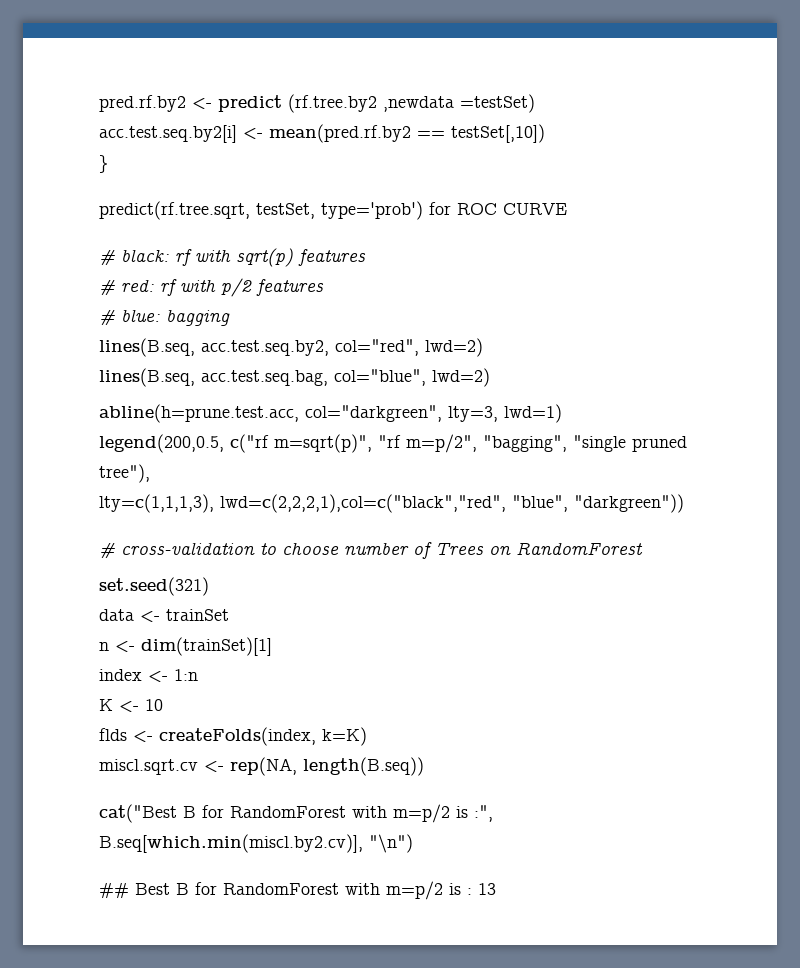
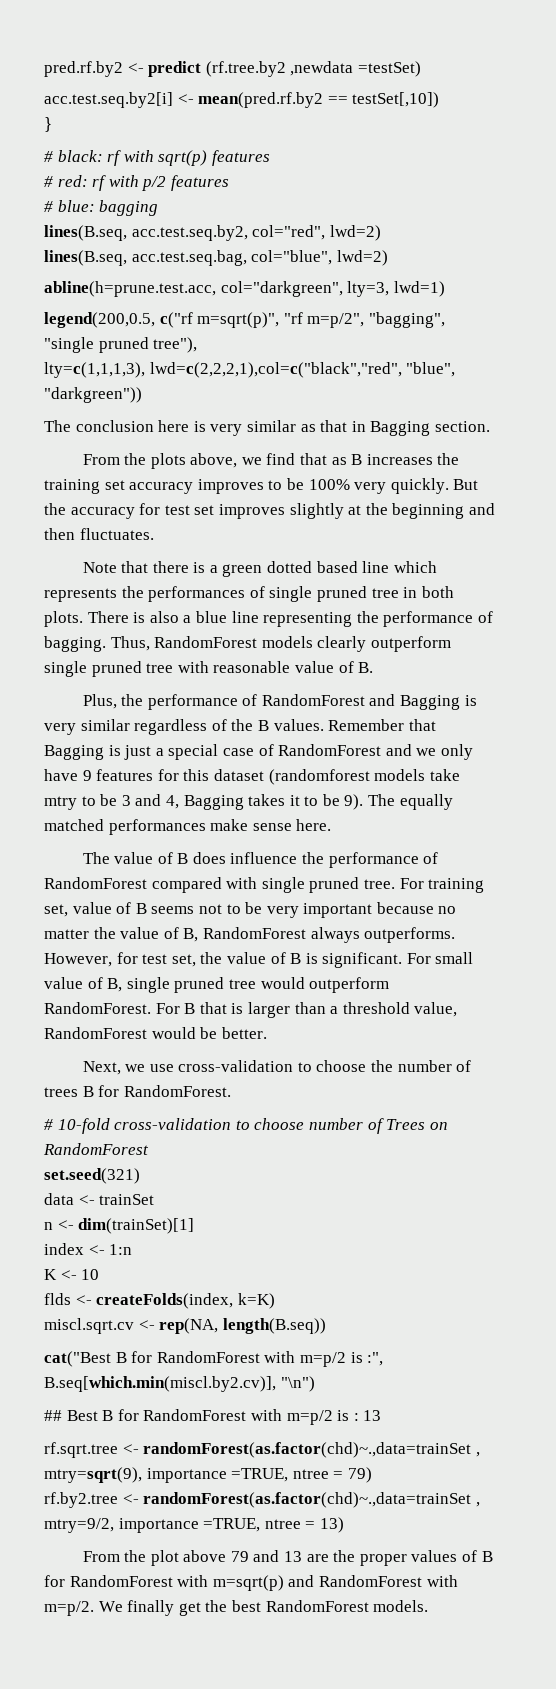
- predict(rf.tree.sqrt, testSet, type='prob') for ROC CURVE
- # cross-validation to choose number of Trees on RandomForest
+ The conclusion here is very similar as that in Bagging section.
+ From the plots above, we find that as B increases the training set accuracy improves to be 100% very quickly. But the accuracy for test set improves slightly at the beginning and then fluctuates.
+ Note that there is a green dotted based line which represents the performances of single pruned tree in both plots. There is also a blue line representing the performance of bagging. Thus, RandomForest models clearly outperform single pruned tree with reasonable value of B.
+ Plus, the performance of RandomForest and Bagging is very similar regardless of the B values. Remember that Bagging is just a special case of RandomForest and we only have 9 features for this dataset (randomforest models take mtry to be 3 and 4, Bagging takes it to be 9). The equally matched performances make sense here.
+ The value of B does influence the performance of RandomForest compared with single pruned tree. For training set, value of B seems not to be very important because no matter the value of B, RandomForest always outperforms. However, for test set, the value of B is significant. For small value of B, single pruned tree would outperform RandomForest. For B that is larger than a threshold value, RandomForest would be better.
+ Next, we use cross-validation to choose the number of trees B for RandomForest.
+ # 10-fold cross-validation to choose number of Trees on RandomForest
+ rf.sqrt.tree <- randomForest(as.factor(chd)~.,data=trainSet , mtry=sqrt(9), importance =TRUE, ntree = 79)
+ rf.by2.tree <- randomForest(as.factor(chd)~.,data=trainSet , mtry=9/2, importance =TRUE, ntree = 13)
+ From the plot above 79 and 13 are the proper values of B for RandomForest with m=sqrt(p) and RandomForest with m=p/2. We finally get the best RandomForest models.

